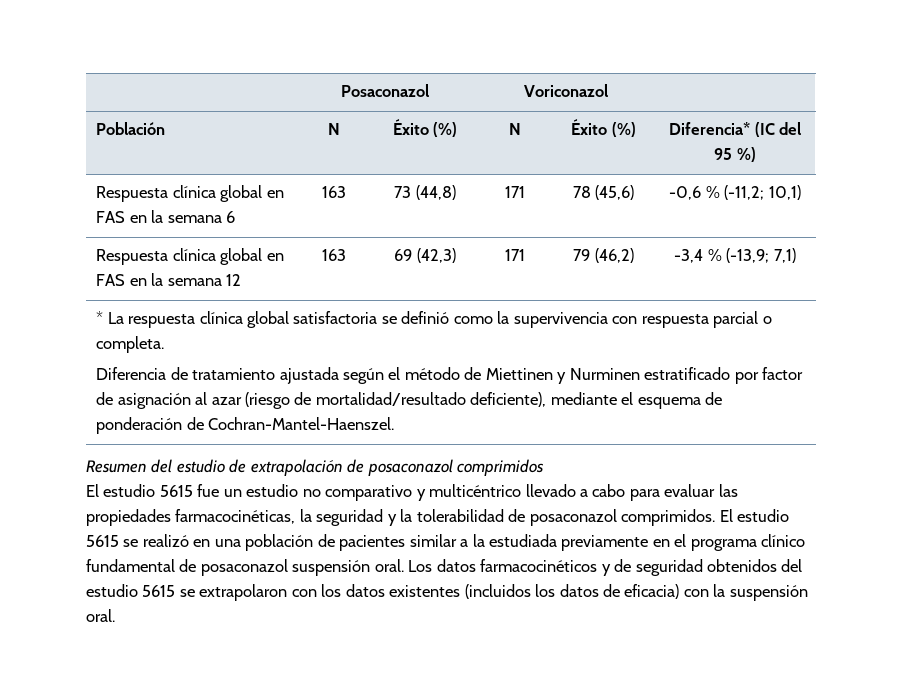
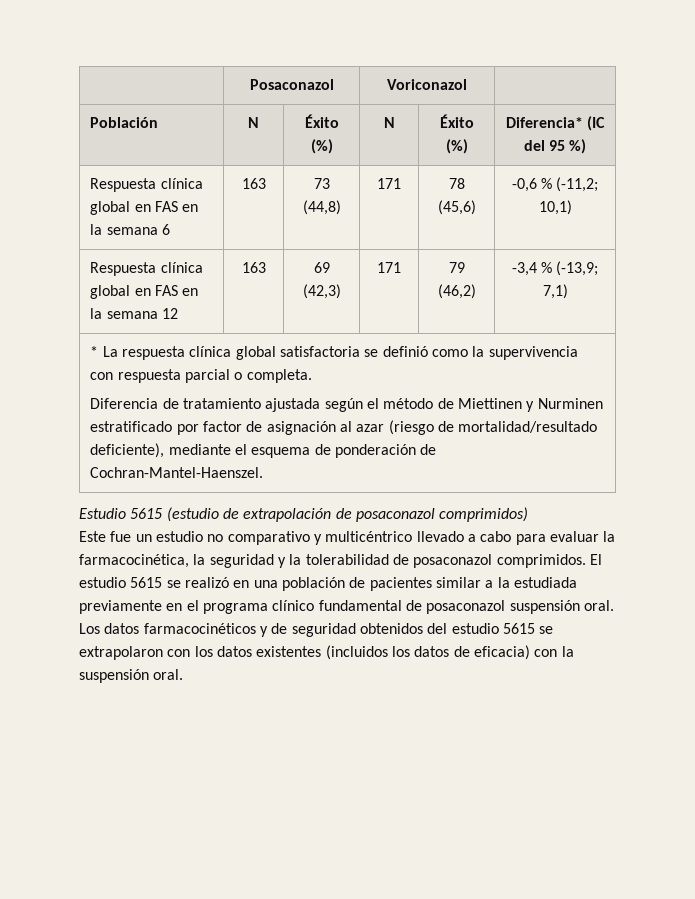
- Resumen del estudio de extrapolación de posaconazol comprimidos
- El estudio 5615 fue un estudio no comparativo y multicéntrico llevado a cabo para evaluar las propiedades farmacocinéticas, la seguridad y la tolerabilidad de posaconazol comprimidos.
+ Estudio 5615 (estudio de extrapolación de posaconazol comprimidos)
+ Este fue un estudio no comparativo y multicéntrico llevado a cabo para evaluar la farmacocinética, la seguridad y la tolerabilidad de posaconazol comprimidos.

